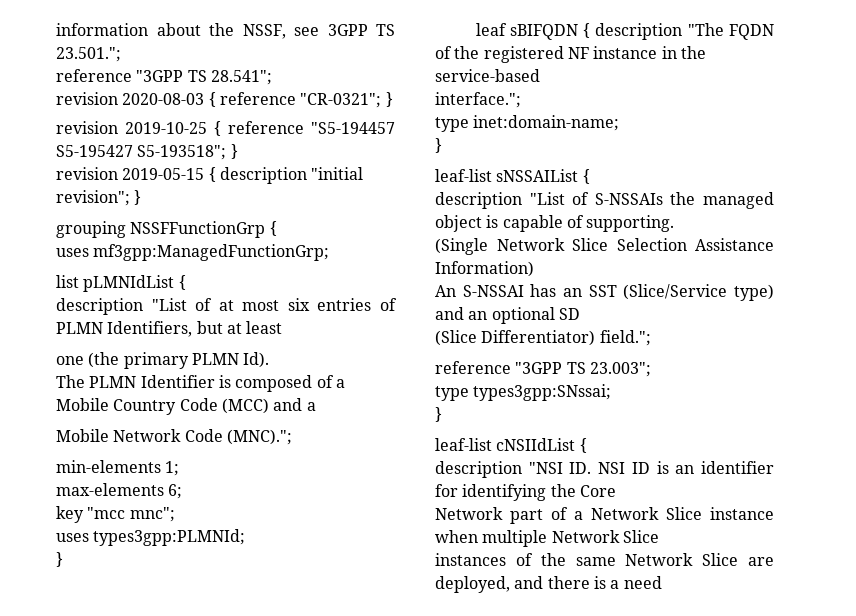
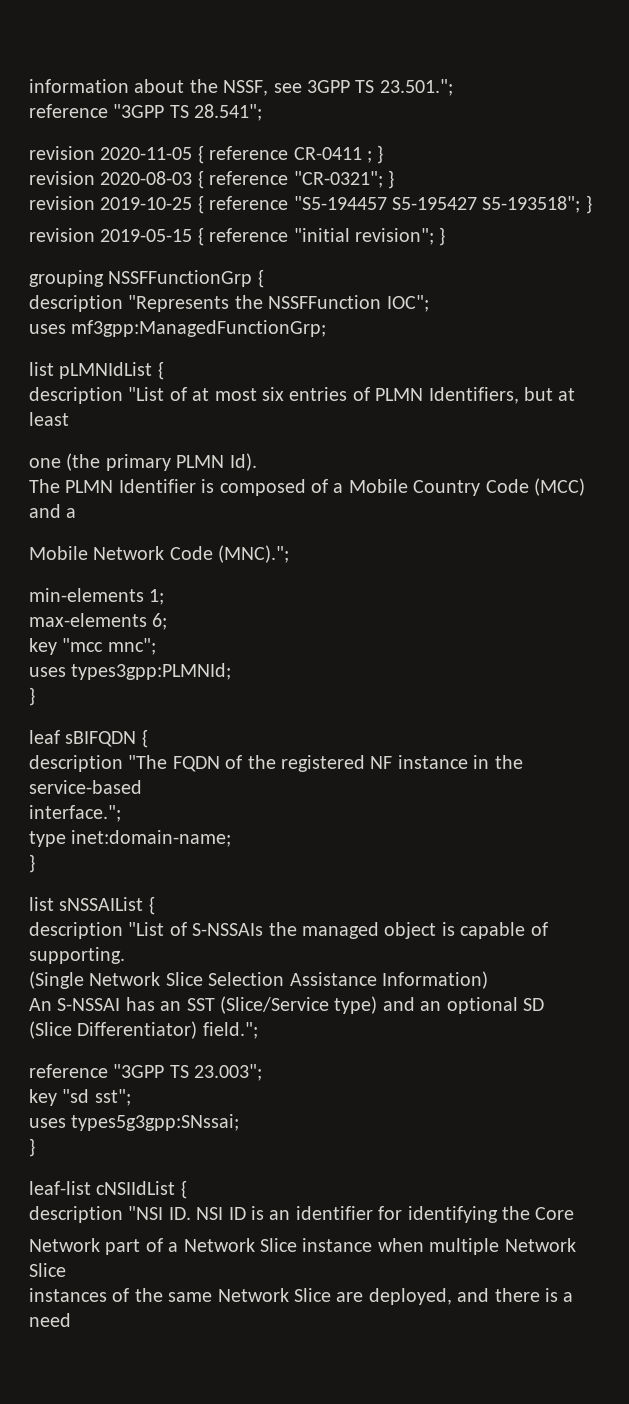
+ revision 2020-11-05 { reference CR-0411 ; }
- revision 2019-05-15 { description "initial revision"; }
+ revision 2019-05-15 { reference "initial revision"; }
+ description "Represents the NSSFFunction IOC";
- leaf sBIFQDN { description "The FQDN of the registered NF instance in the service-based
+ leaf sBIFQDN {
+ description "The FQDN of the registered NF instance in the service-based
- leaf-list sNSSAIList {
+ list sNSSAIList {
- type types3gpp:SNssai;
+ key "sd sst";
+ uses types5g3gpp:SNssai;

